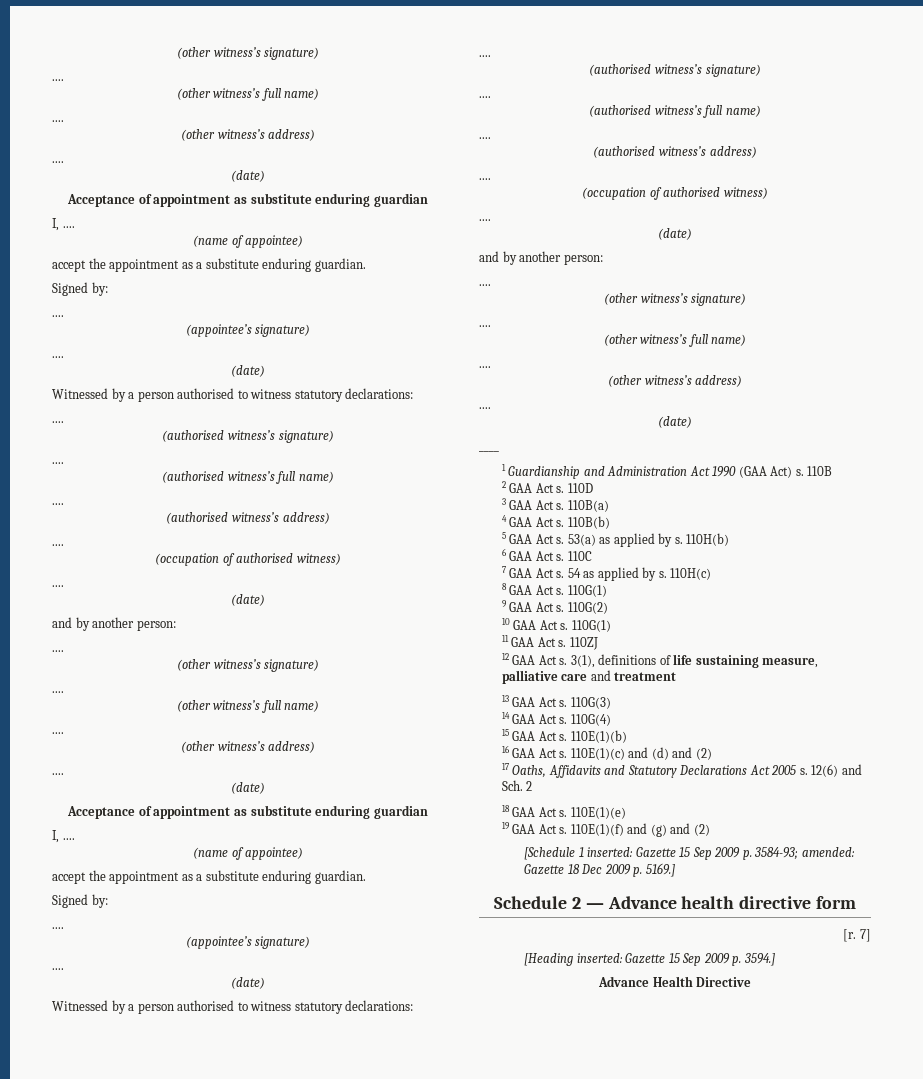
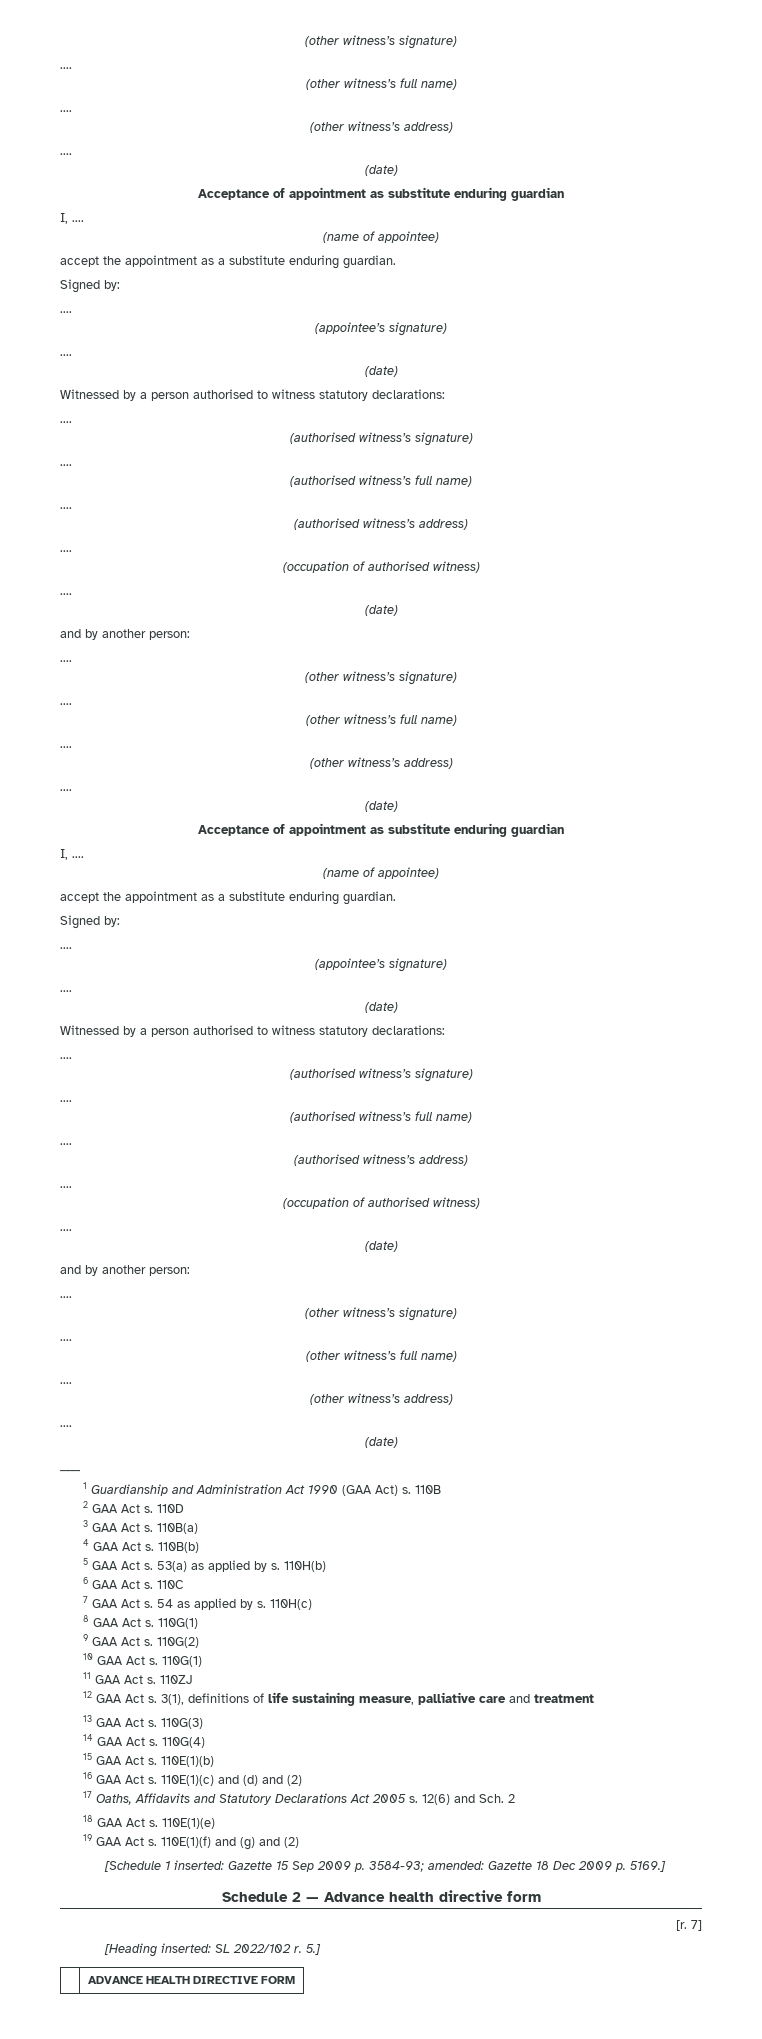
- [Heading inserted: Gazette 15 Sep 2009 p. 3594.]
- Advance Health Directive
+ [Heading inserted: SL 2022/102 r. 5.]
+ | ADVANCE HEALTH DIRECTIVE FORM

